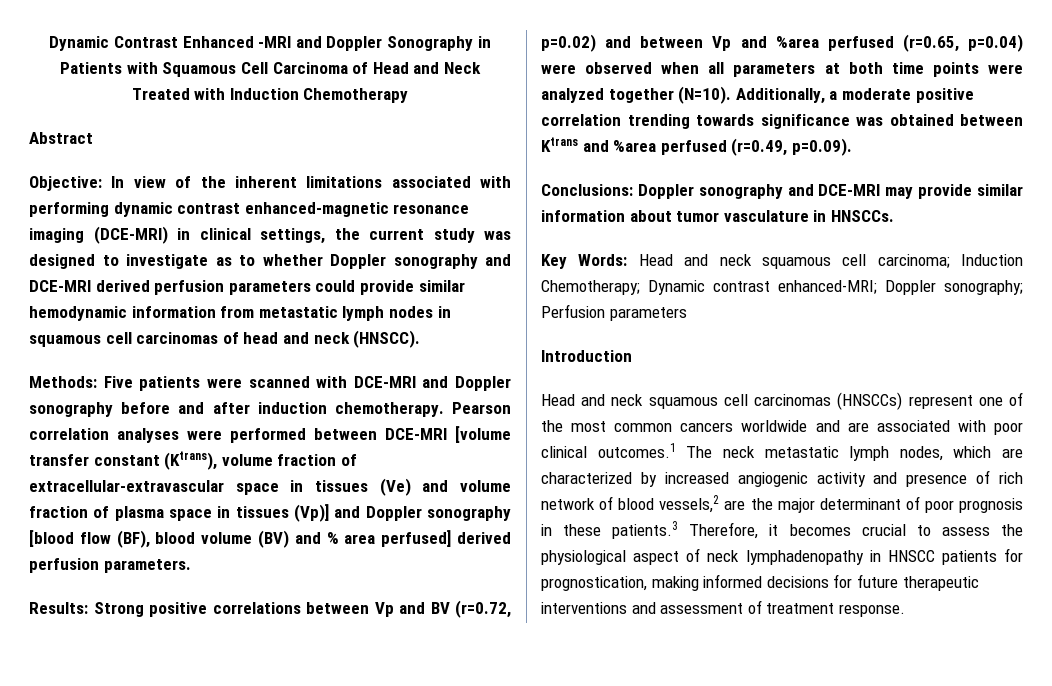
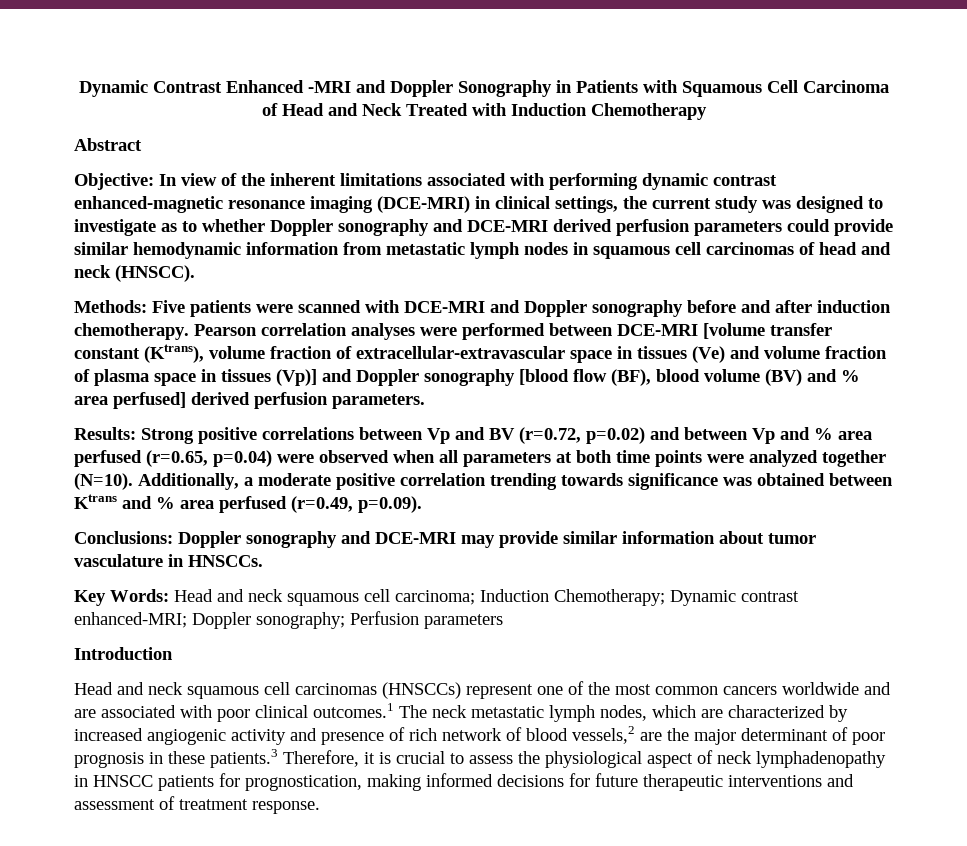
- Results: Strong positive correlations between Vp and BV (r=0.72, p=0.02) and between Vp and %area perfused (r=0.65, p=0.04) were observed when all parameters at both time points were analyzed together (N=10).
+ Results: Strong positive correlations between Vp and BV (r=0.72, p=0.02) and between Vp and % area perfused (r=0.65, p=0.04) were observed when all parameters at both time points were analyzed together (N=10).
- Additionally, a moderate positive correlation trending towards significance was obtained between Ktrans and %area perfused (r=0.49, p=0.09).
+ Additionally, a moderate positive correlation trending towards significance was obtained between Ktrans and % area perfused (r=0.49, p=0.09).
- Head and neck squamous cell carcinomas (HNSCCs) represent one of the most common cancers worldwide and are associated with poor clinical outcomes.1 The neck metastatic lymph nodes, which are characterized by increased angiogenic activity and presence of rich network of blood vessels,2 are the major determinant of poor prognosis in these patients.3 Therefore, it becomes crucial to assess the physiological aspect of neck lymphadenopathy in HNSCC patients for prognostication, making informed decisions for future therapeutic interventions and assessment of treatment response.
+ Head and neck squamous cell carcinomas (HNSCCs) represent one of the most common cancers worldwide and are associated with poor clinical outcomes.1 The neck metastatic lymph nodes, which are characterized by increased angiogenic activity and presence of rich network of blood vessels,2 are the major determinant of poor prognosis in these patients.3 Therefore, it is crucial to assess the physiological aspect of neck lymphadenopathy in HNSCC patients for prognostication, making informed decisions for future therapeutic interventions and assessment of treatment response.

